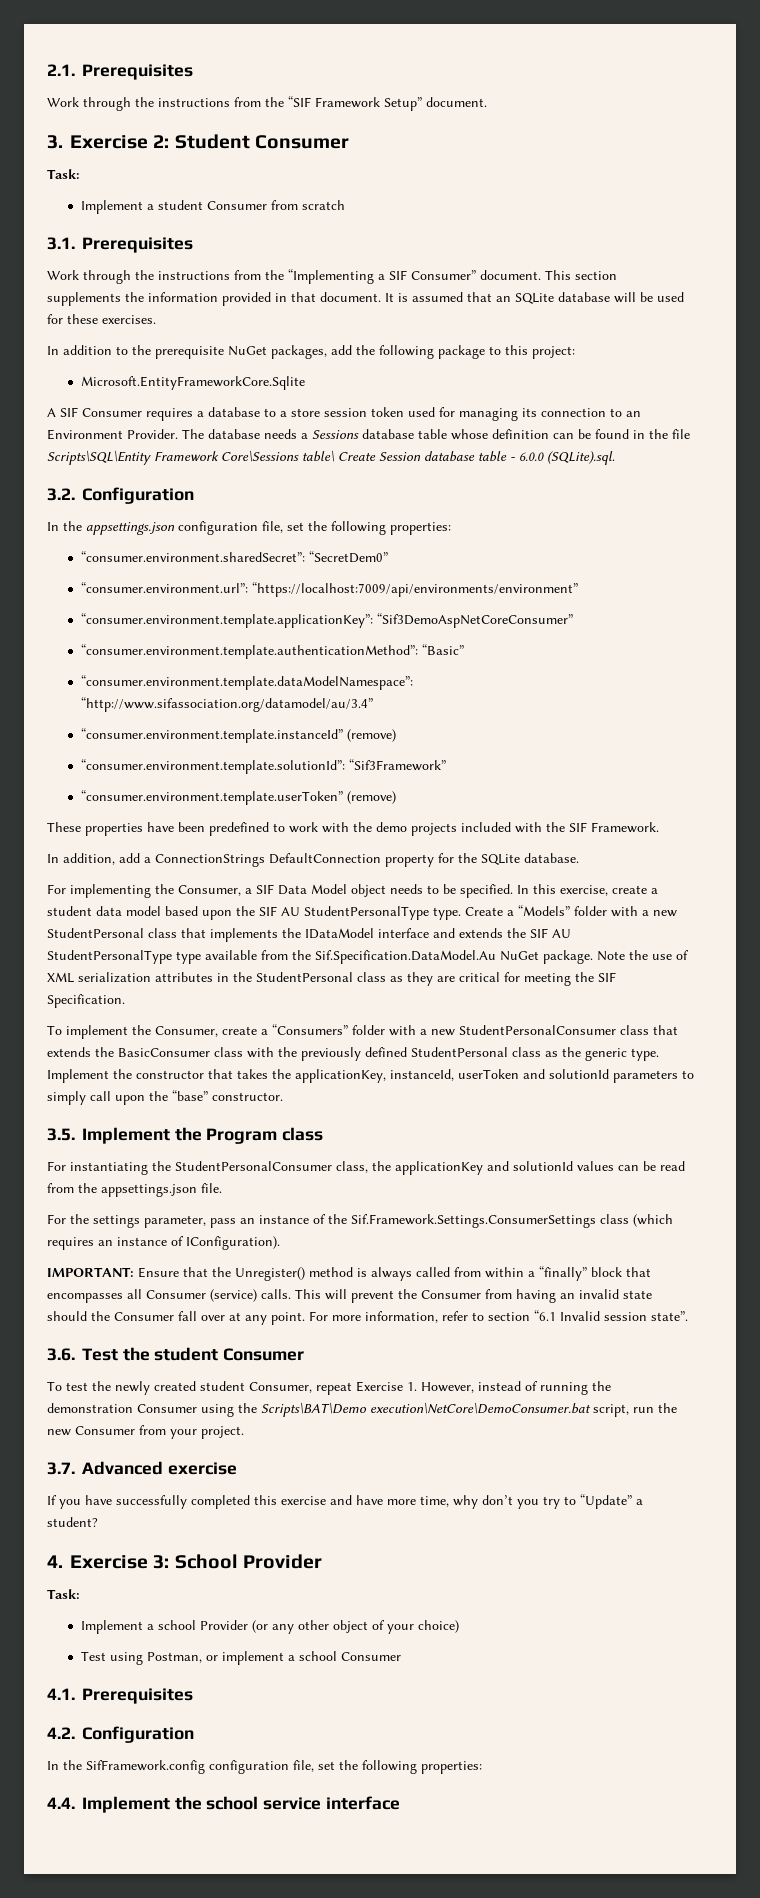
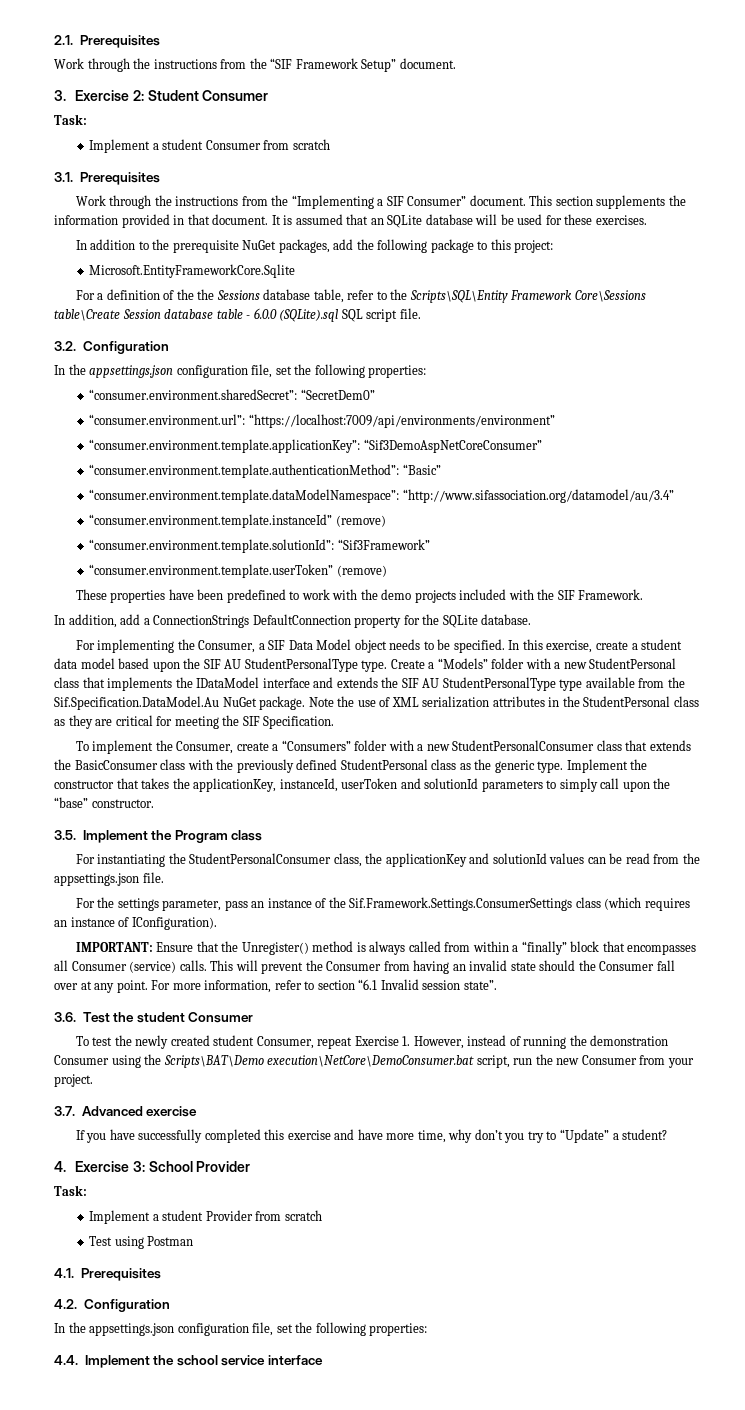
- A SIF Consumer requires a database to a store session token used for managing its connection to an Environment Provider. The database needs a Sessions database table whose definition can be found in the file Scripts\SQL\Entity Framework Core\Sessions table\ Create Session database table - 6.0.0 (SQLite).sql.
+ For a definition of the the Sessions database table, refer to the Scripts\SQL\Entity Framework Core\Sessions table\Create Session database table - 6.0.0 (SQLite).sql SQL script file.
- Implement a school Provider (or any other object of your choice)
- Test using Postman, or implement a school Consumer
+ Implement a student Provider from scratch
+ Test using Postman
  4.2. Configuration
- In the SifFramework.config configuration file, set the following properties:
+ In the appsettings.json configuration file, set the following properties:

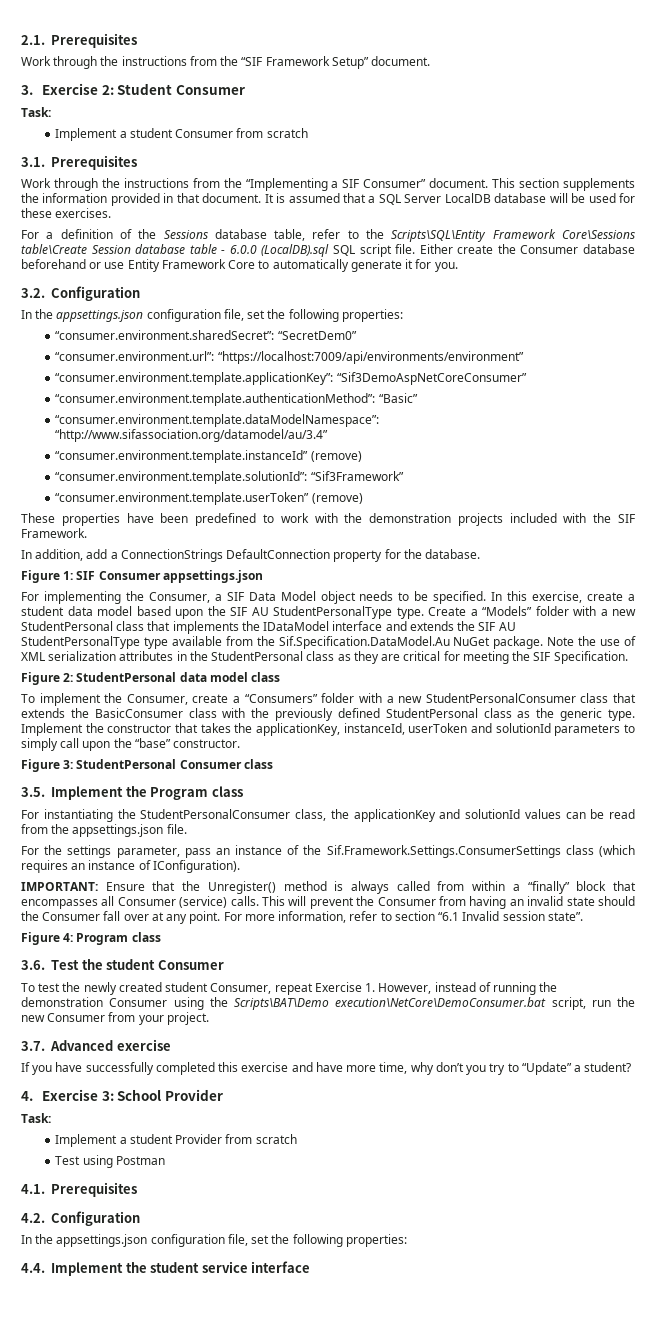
- It is assumed that an SQLite database will be used for these exercises.
+ It is assumed that a SQL Server LocalDB database will be used for these exercises.
- In addition to the prerequisite NuGet packages, add the following package to this project:
- Microsoft.EntityFrameworkCore.Sqlite
- For a definition of the the Sessions database table, refer to the Scripts\SQL\Entity Framework Core\Sessions table\Create Session database table - 6.0.0 (SQLite).sql SQL script file.
+ For a definition of the Sessions database table, refer to the Scripts\SQL\Entity Framework Core\Sessions table\Create Session database table - 6.0.0 (LocalDB).sql SQL script file. Either create the Consumer database beforehand or use Entity Framework Core to automatically generate it for you.
- These properties have been predefined to work with the demo projects included with the SIF Framework.
+ These properties have been predefined to work with the demonstration projects included with the SIF Framework.
- In addition, add a ConnectionStrings DefaultConnection property for the SQLite database.
+ In addition, add a ConnectionStrings DefaultConnection property for the database.
+ Figure 1: SIF Consumer appsettings.json
+ Figure 2: StudentPersonal data model class
+ Figure 3: StudentPersonal Consumer class
+ Figure 4: Program class
- 4.4. Implement the school service interface
+ 4.4. Implement the student service interface

